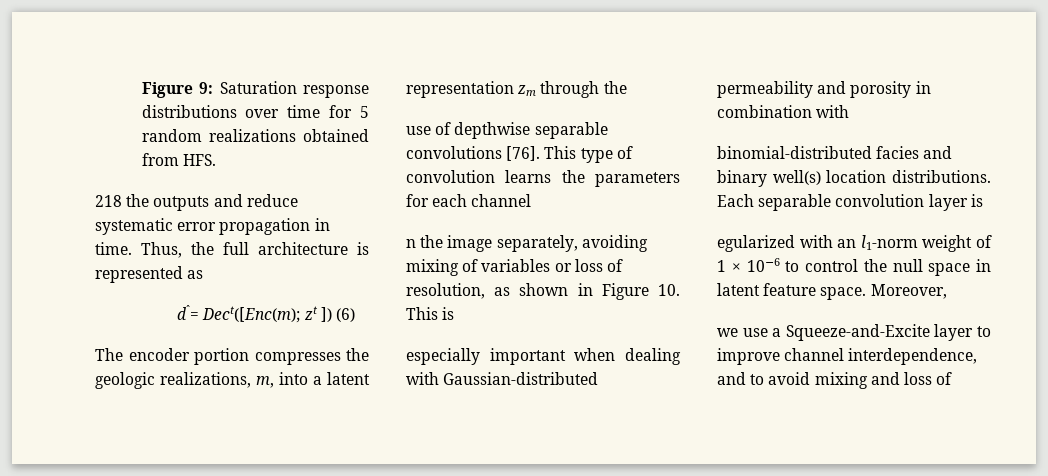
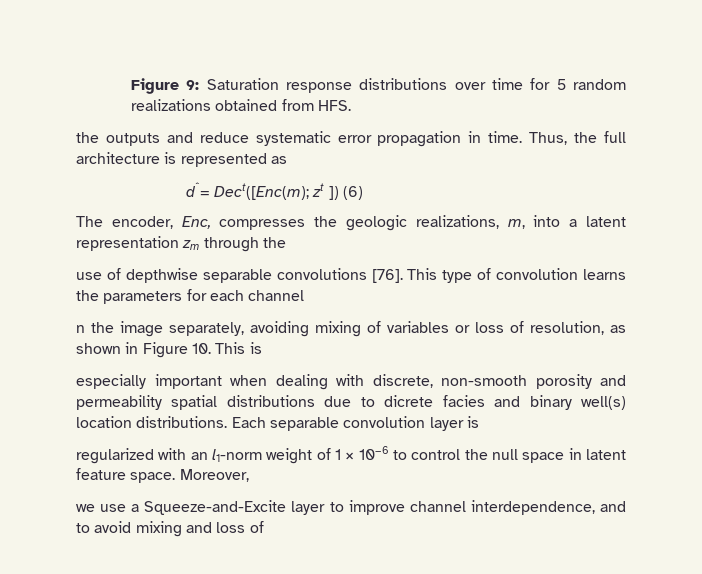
- 218 the outputs and reduce systematic error propagation in time.
+ the outputs and reduce systematic error propagation in time.
- The encoder portion compresses the geologic realizations, m, into a latent representation zm through the
+ The encoder, Enc, compresses the geologic realizations, m, into a latent representation zm through the
- especially important when dealing with Gaussian-distributed permeability and porosity in combination with
- binomial-distributed facies and binary well(s) location distributions.
+ especially important when dealing with discrete, non-smooth porosity and permeability spatial distributions due to dicrete facies and binary well(s) location distributions.
- egularized with an l1-norm weight of 1 × 10−6 to control the null space in latent feature space.
+ regularized with an l1-norm weight of 1 × 10−6 to control the null space in latent feature space.

